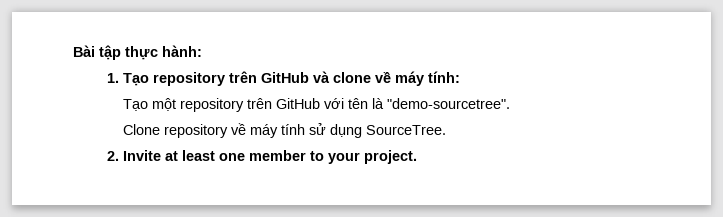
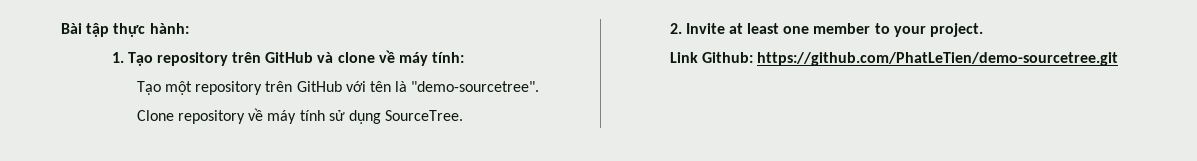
+ Link Github: https://github.com/PhatLeTien/demo-sourcetree.git

